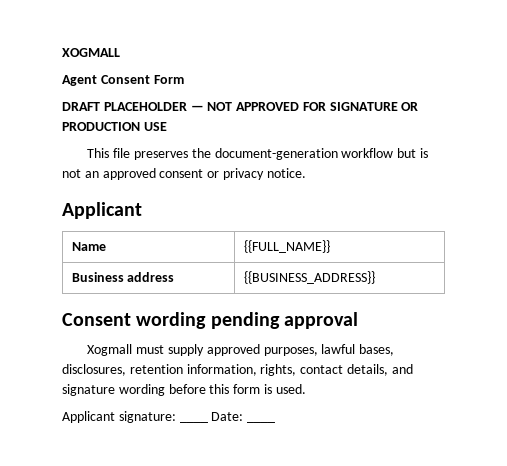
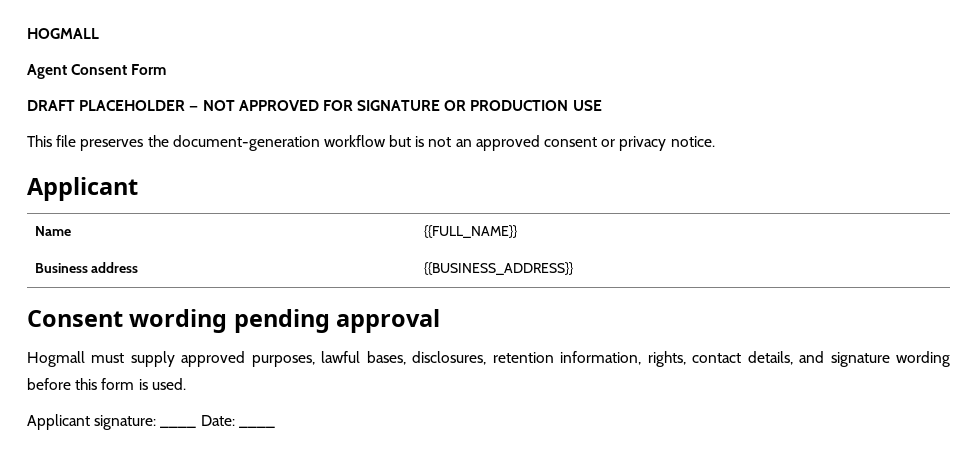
- XOGMALL
+ HOGMALL
- Xogmall must supply approved purposes, lawful bases, disclosures, retention information, rights, contact details, and signature wording before this form is used.
+ Hogmall must supply approved purposes, lawful bases, disclosures, retention information, rights, contact details, and signature wording before this form is used.

